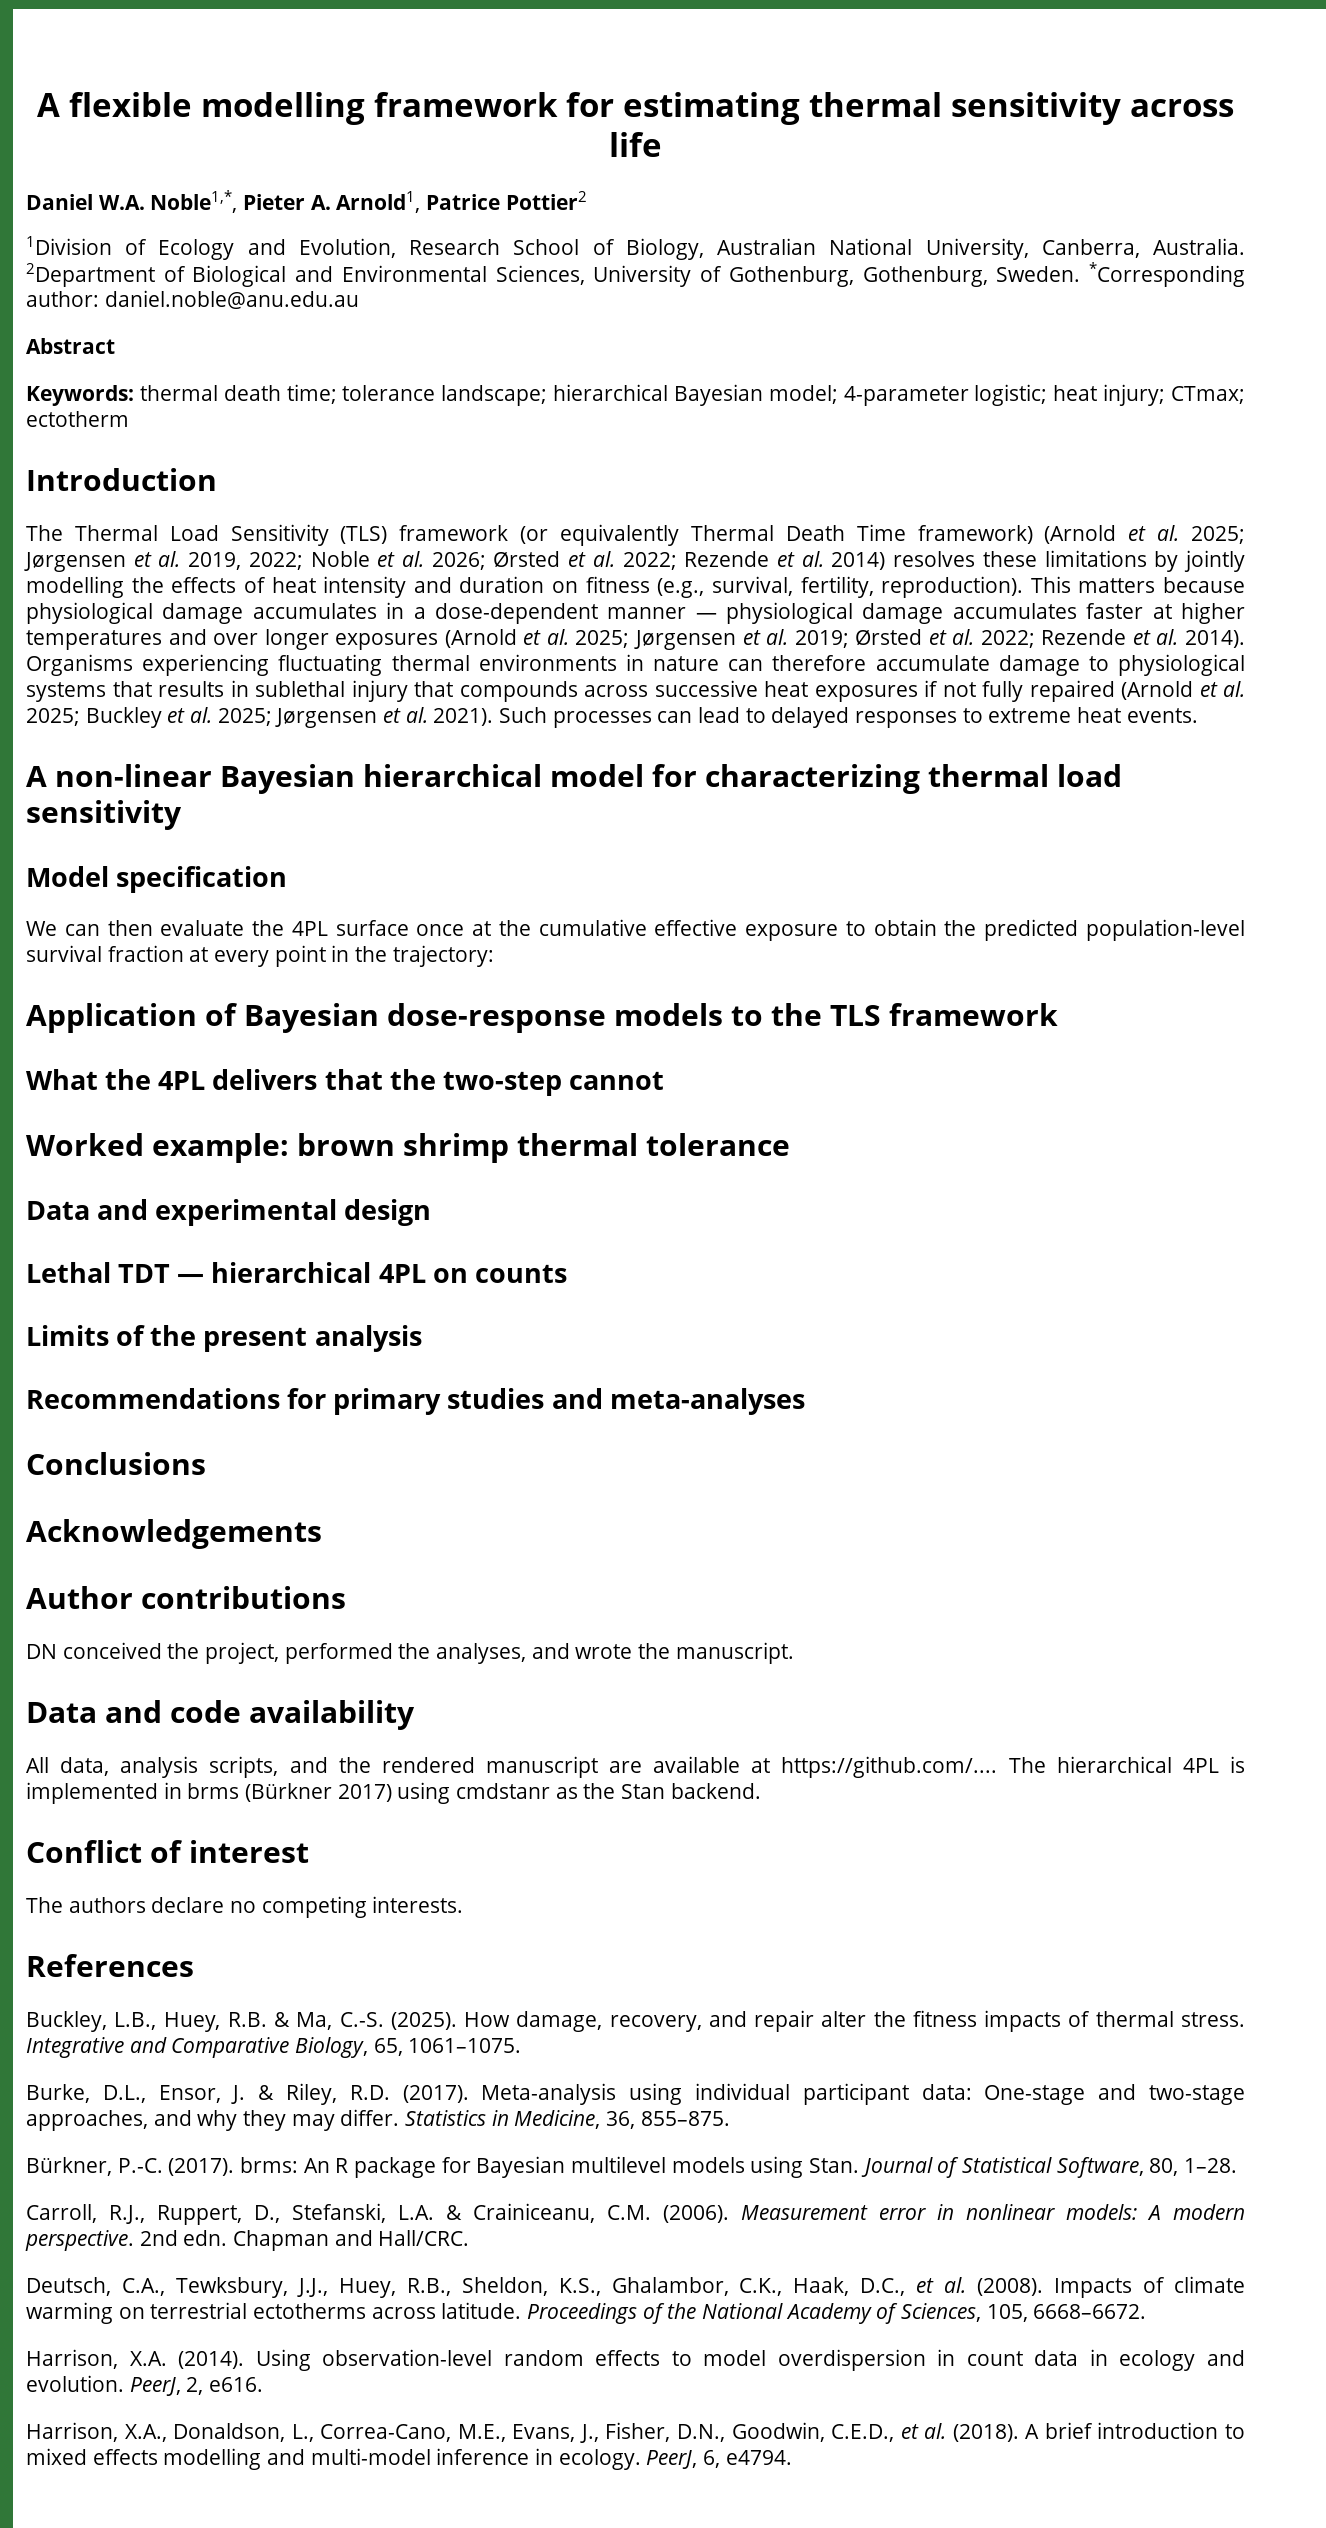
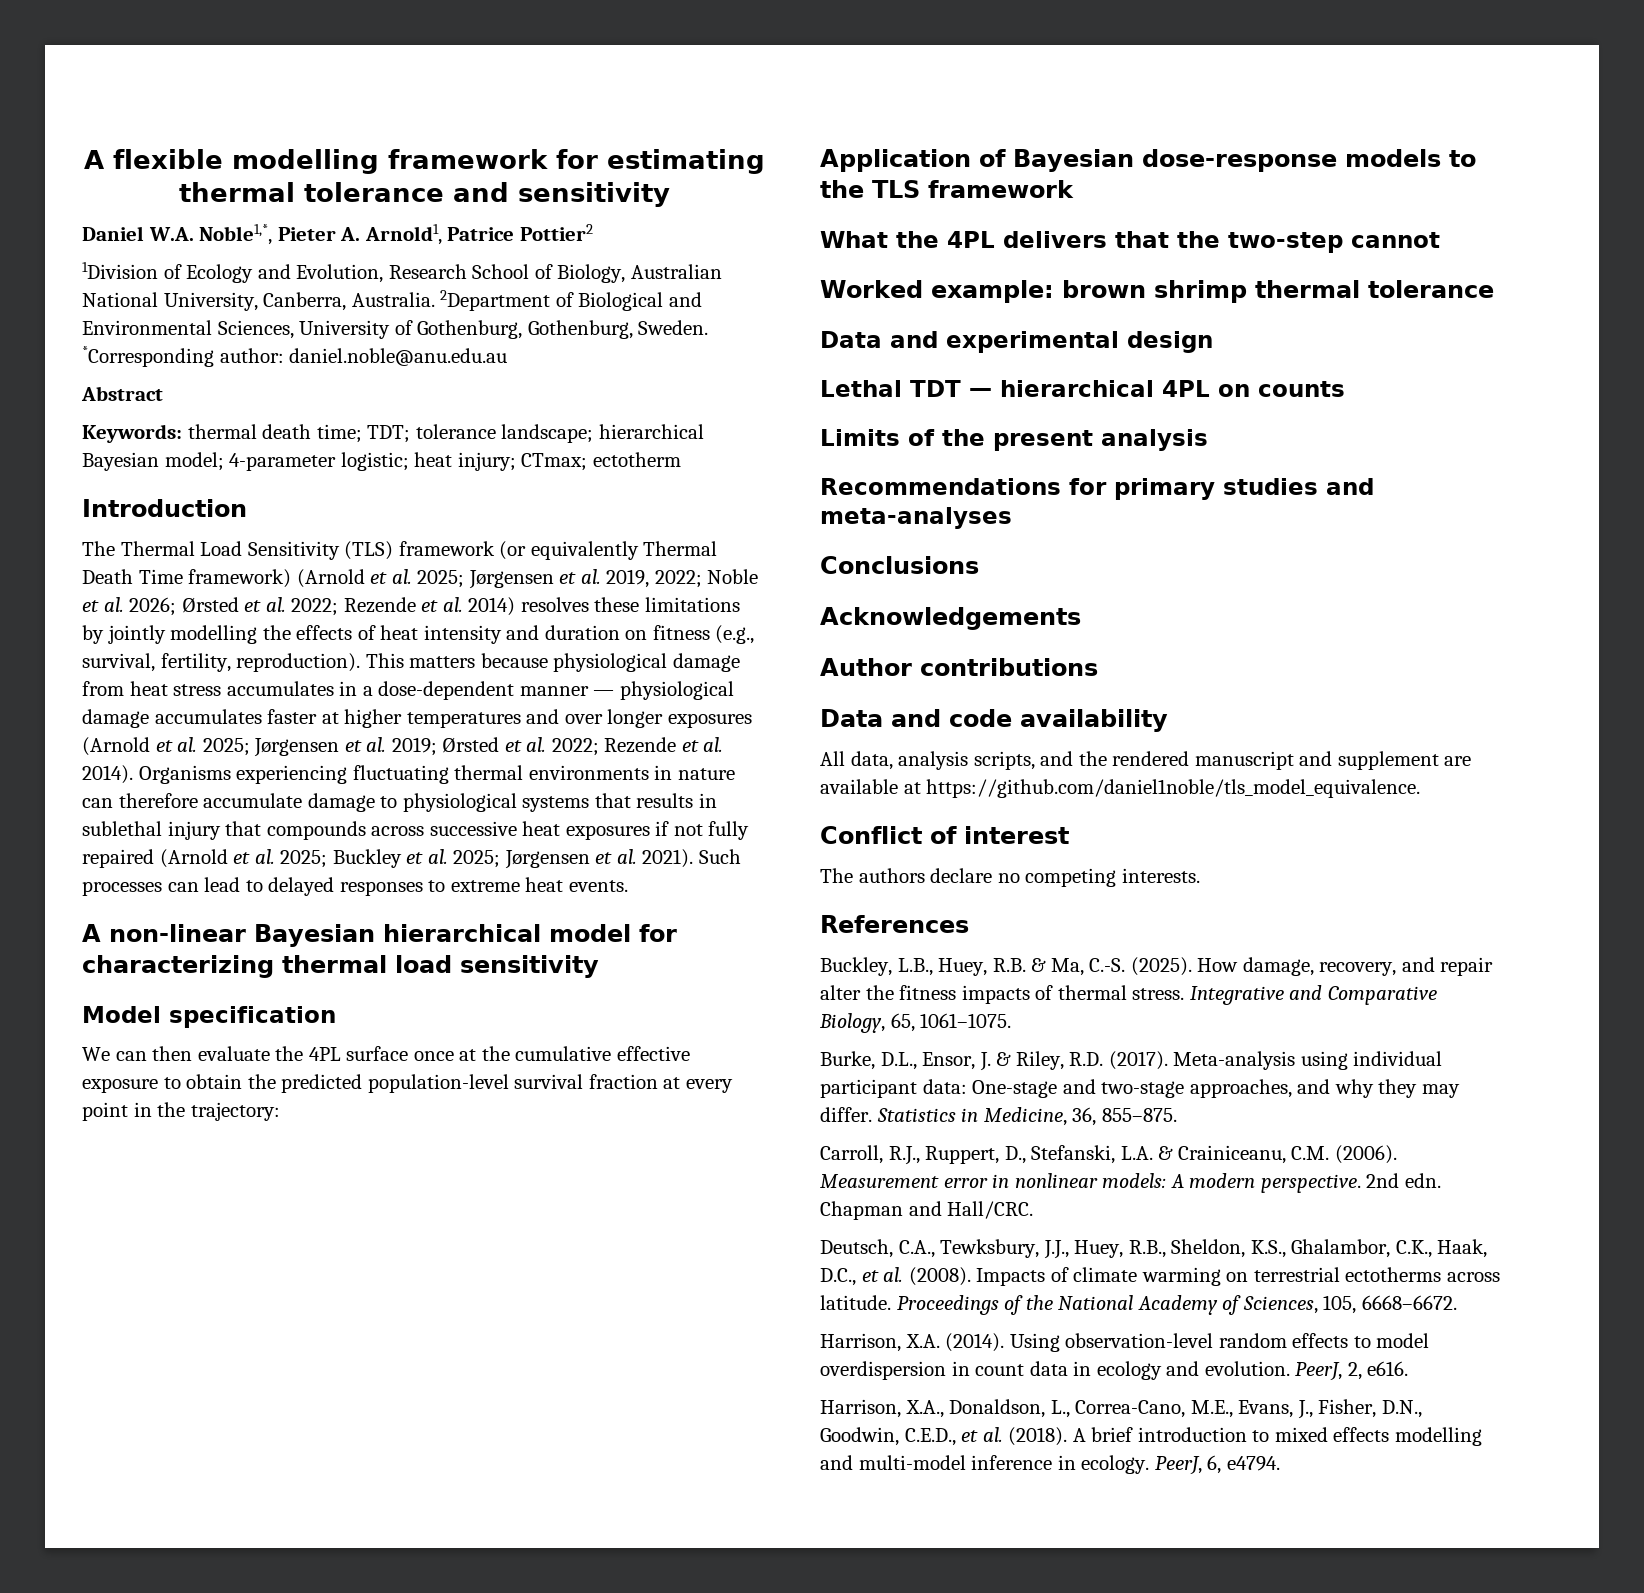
- A flexible modelling framework for estimating thermal sensitivity across life
+ A flexible modelling framework for estimating thermal tolerance and sensitivity
- Keywords: thermal death time; tolerance landscape; hierarchical Bayesian model; 4-parameter logistic; heat injury; CTmax; ectotherm
+ Keywords: thermal death time; TDT; tolerance landscape; hierarchical Bayesian model; 4-parameter logistic; heat injury; CTmax; ectotherm
- This matters because physiological damage accumulates in a dose-dependent manner — physiological damage accumulates faster at higher temperatures and over longer exposures (Arnold et al. 2025; Jørgensen et al. 2019; Ørsted et al. 2022; Rezende et al. 2014).
+ This matters because physiological damage from heat stress accumulates in a dose-dependent manner — physiological damage accumulates faster at higher temperatures and over longer exposures (Arnold et al. 2025; Jørgensen et al. 2019; Ørsted et al. 2022; Rezende et al. 2014).
- DN conceived the project, performed the analyses, and wrote the manuscript.
- All data, analysis scripts, and the rendered manuscript are available at https://github.com/.... The hierarchical 4PL is implemented in brms (Bürkner 2017) using cmdstanr as the Stan backend.
+ All data, analysis scripts, and the rendered manuscript and supplement are available at https://github.com/daniel1noble/tls_model_equivalence.
- Bürkner, P.-C. (2017). brms: An R package for Bayesian multilevel models using Stan. Journal of Statistical Software, 80, 1–28.

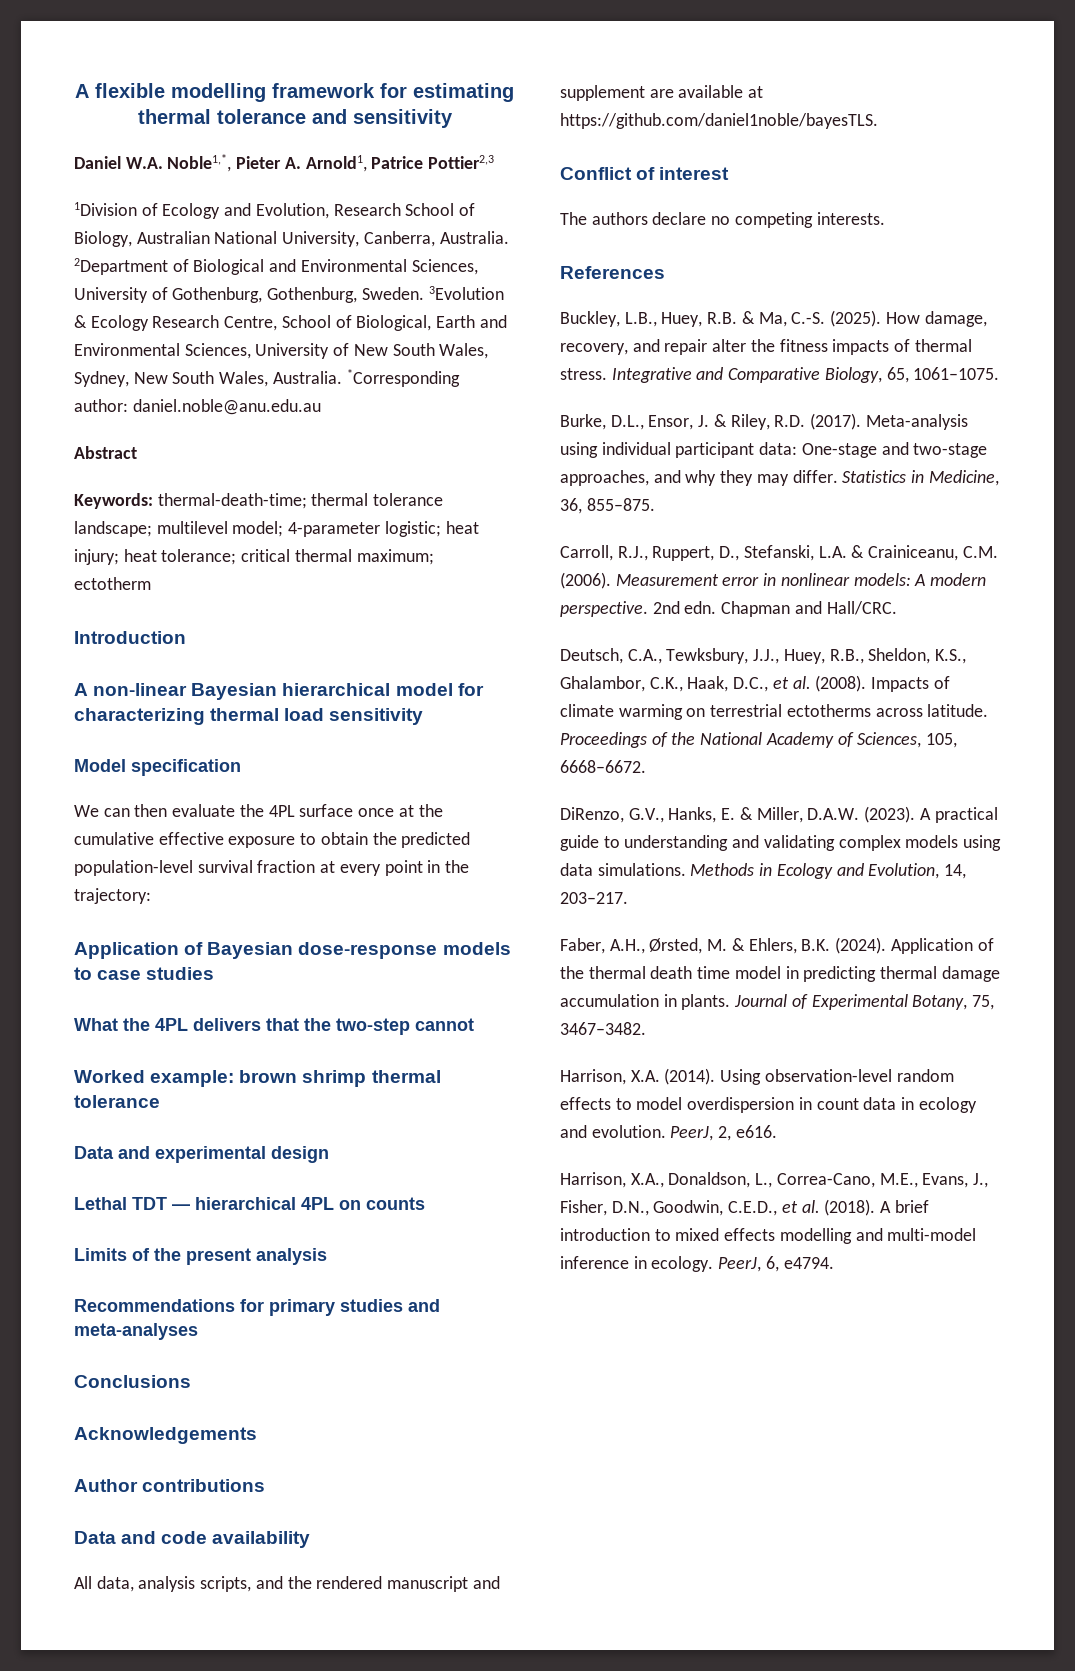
- Daniel W.A. Noble1,*, Pieter A. Arnold1, Patrice Pottier2
+ Daniel W.A. Noble1,*, Pieter A. Arnold1, Patrice Pottier2,3
+ 3Evolution & Ecology Research Centre, School of Biological, Earth and Environmental Sciences, University of New South Wales, Sydney, New South Wales, Australia.
- Keywords: thermal death time; TDT; tolerance landscape; hierarchical Bayesian model; 4-parameter logistic; heat injury; CTmax; ectotherm
+ Keywords: thermal-death-time; thermal tolerance landscape; multilevel model; 4-parameter logistic; heat injury; heat tolerance; critical thermal maximum; ectotherm
  Introduction
- The Thermal Load Sensitivity (TLS) framework (or equivalently Thermal Death Time framework) (Arnold et al. 2025; Jørgensen et al. 2019, 2022; Noble et al. 2026; Ørsted et al. 2022; Rezende et al. 2014) resolves these limitations by jointly modelling the effects of heat intensity and duration on fitness (e.g., survival, fertility, reproduction). This matters because physiological damage from heat stress accumulates in a dose-dependent manner — physiological damage accumulates faster at higher temperatures and over longer exposures (Arnold et al. 2025; Jørgensen et al. 2019; Ørsted et al. 2022; Rezende et al. 2014). Organisms experiencing fluctuating thermal environments in nature can therefore accumulate damage to physiological systems that results in sublethal injury that compounds across successive heat exposures if not fully repaired (Arnold et al. 2025; Buckley et al. 2025; Jørgensen et al. 2021). Such processes can lead to delayed responses to extreme heat events.
- Application of Bayesian dose-response models to the TLS framework
+ Application of Bayesian dose-response models to case studies
- All data, analysis scripts, and the rendered manuscript and supplement are available at https://github.com/daniel1noble/tls_model_equivalence.
+ All data, analysis scripts, and the rendered manuscript and supplement are available at https://github.com/daniel1noble/bayesTLS.
+ DiRenzo, G.V., Hanks, E. & Miller, D.A.W. (2023). A practical guide to understanding and validating complex models using data simulations. Methods in Ecology and Evolution, 14, 203–217.
+ Faber, A.H., Ørsted, M. & Ehlers, B.K. (2024). Application of the thermal death time model in predicting thermal damage accumulation in plants. Journal of Experimental Botany, 75, 3467–3482.

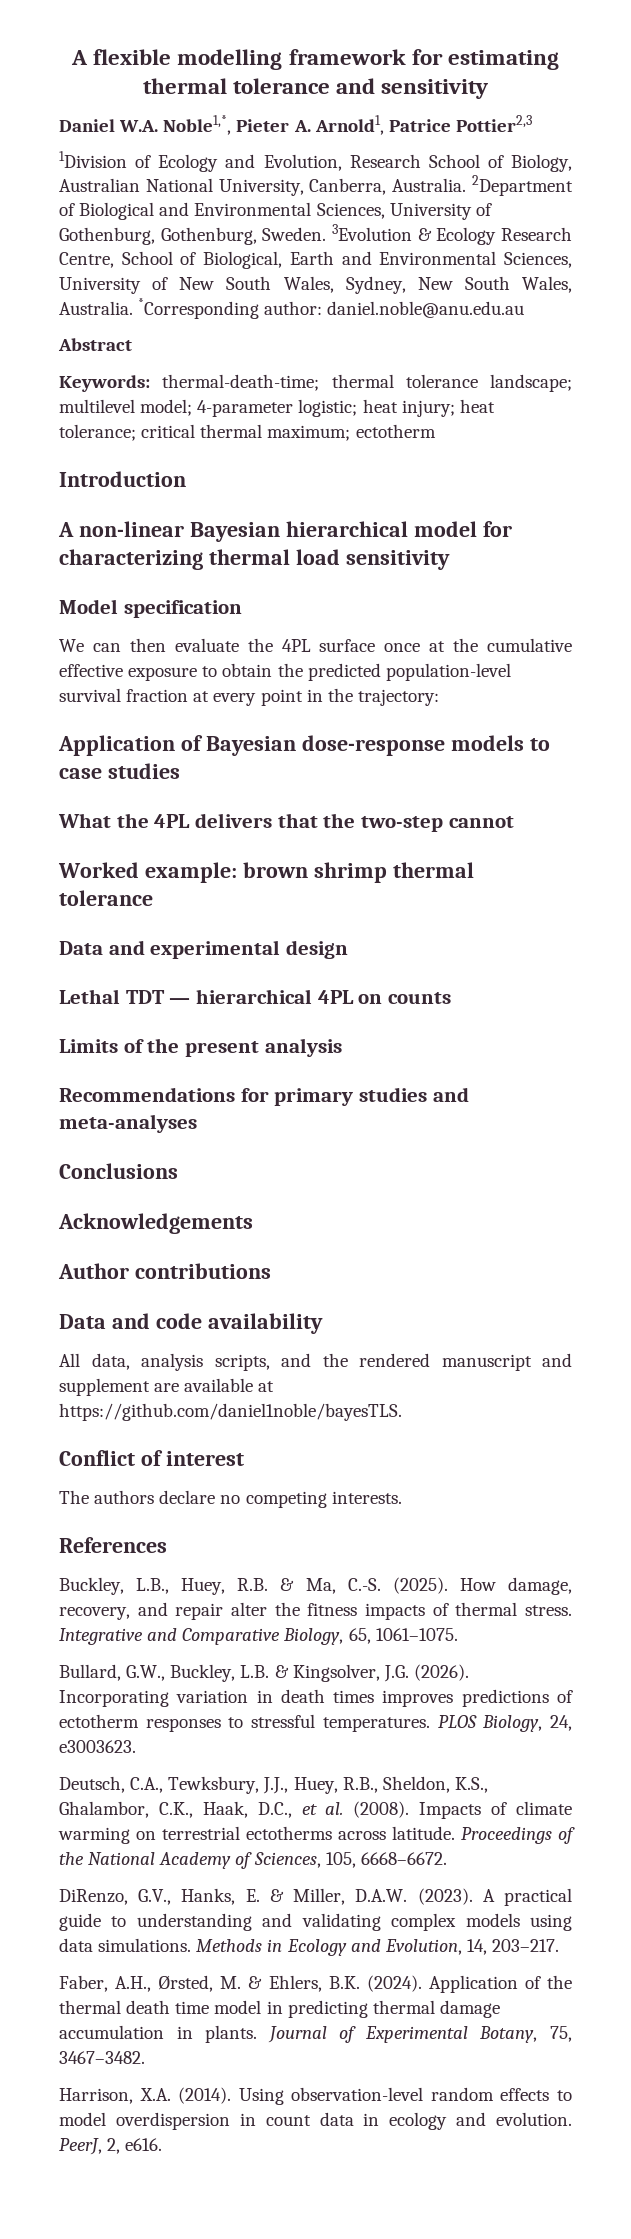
- Burke, D.L., Ensor, J. & Riley, R.D. (2017). Meta-analysis using individual participant data: One-stage and two-stage approaches, and why they may differ. Statistics in Medicine, 36, 855–875.
- Carroll, R.J., Ruppert, D., Stefanski, L.A. & Crainiceanu, C.M. (2006). Measurement error in nonlinear models: A modern perspective. 2nd edn. Chapman and Hall/CRC.
+ Bullard, G.W., Buckley, L.B. & Kingsolver, J.G. (2026). Incorporating variation in death times improves predictions of ectotherm responses to stressful temperatures. PLOS Biology, 24, e3003623.
- Harrison, X.A., Donaldson, L., Correa-Cano, M.E., Evans, J., Fisher, D.N., Goodwin, C.E.D., et al. (2018). A brief introduction to mixed effects modelling and multi-model inference in ecology. PeerJ, 6, e4794.

